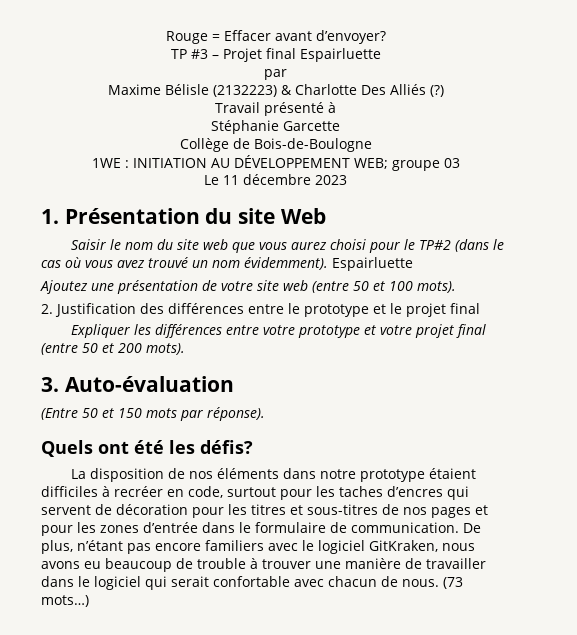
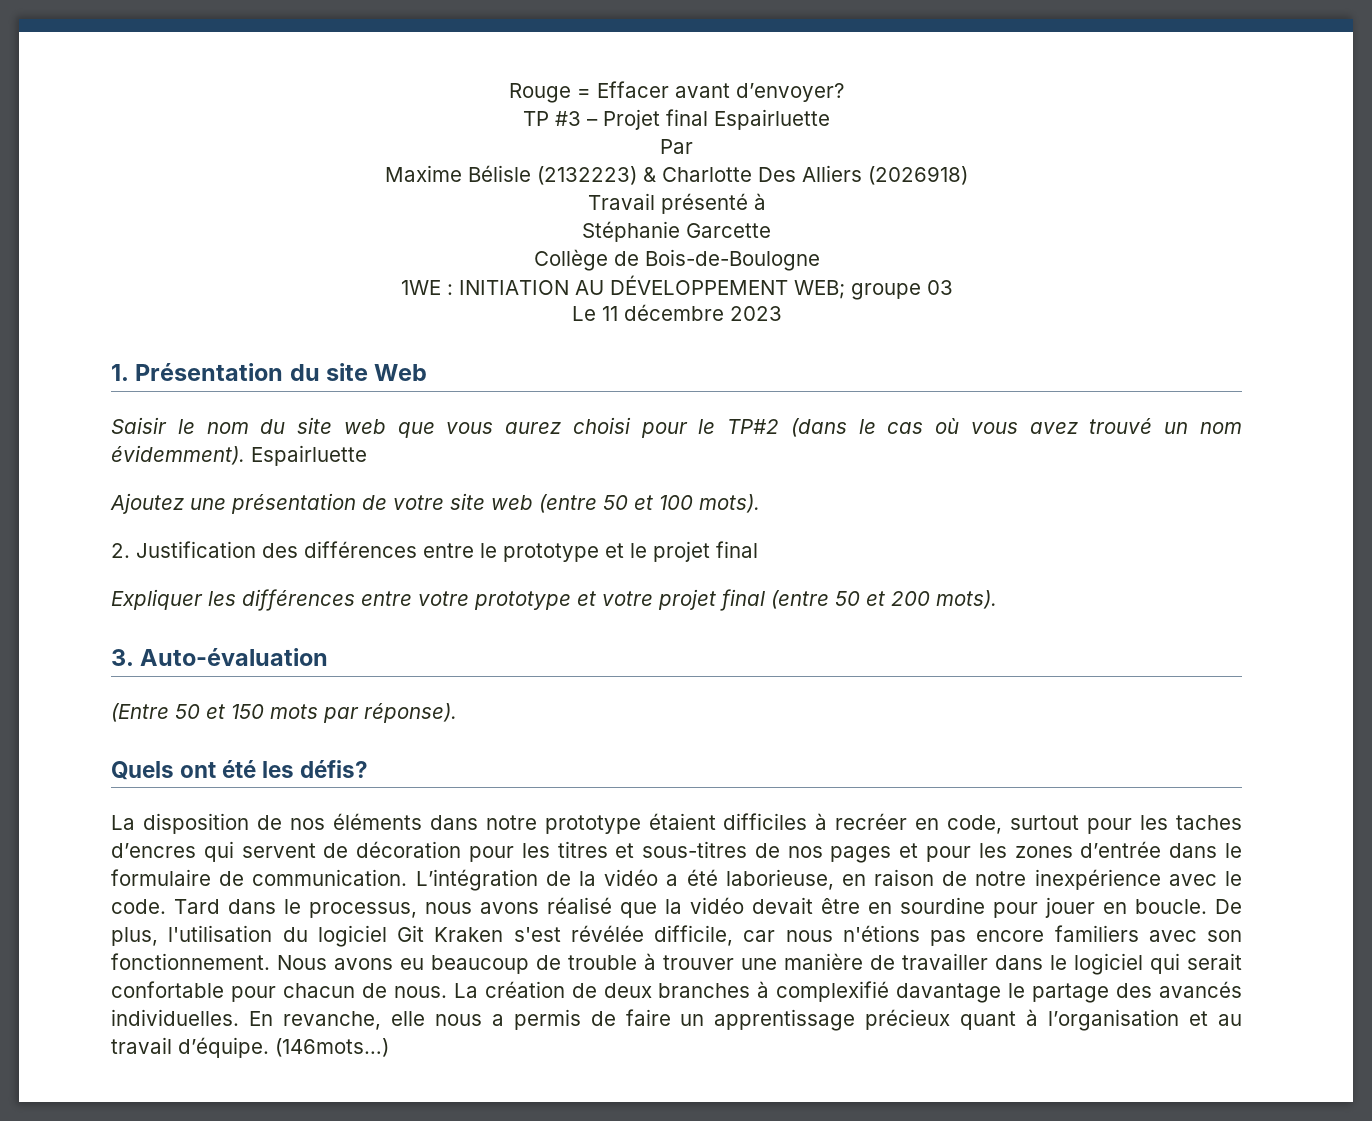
  TP #3 – Projet final Espairluette
- par
+ Par
- Maxime Bélisle (2132223) & Charlotte Des Alliés (?)
+ Maxime Bélisle (2132223) & Charlotte Des Alliers (2026918)
- De plus, n’étant pas encore familiers avec le logiciel GitKraken, nous avons eu beaucoup de trouble à trouver une manière de travailler dans le logiciel qui serait confortable avec chacun de nous.
+ L’intégration de la vidéo a été laborieuse, en raison de notre inexpérience avec le code. Tard dans le processus, nous avons réalisé que la vidéo devait être en sourdine pour jouer en boucle. De plus, l'utilisation du logiciel Git Kraken s'est révélée difficile, car nous n'étions pas encore familiers avec son fonctionnement. Nous avons eu beaucoup de trouble à trouver une manière de travailler dans le logiciel qui serait confortable pour chacun de nous.
- (73 mots…)
+ La création de deux branches à complexifié davantage le partage des avancés individuelles. En revanche, elle nous a permis de faire un apprentissage précieux quant à l’organisation et au travail d’équipe. (146mots…)

